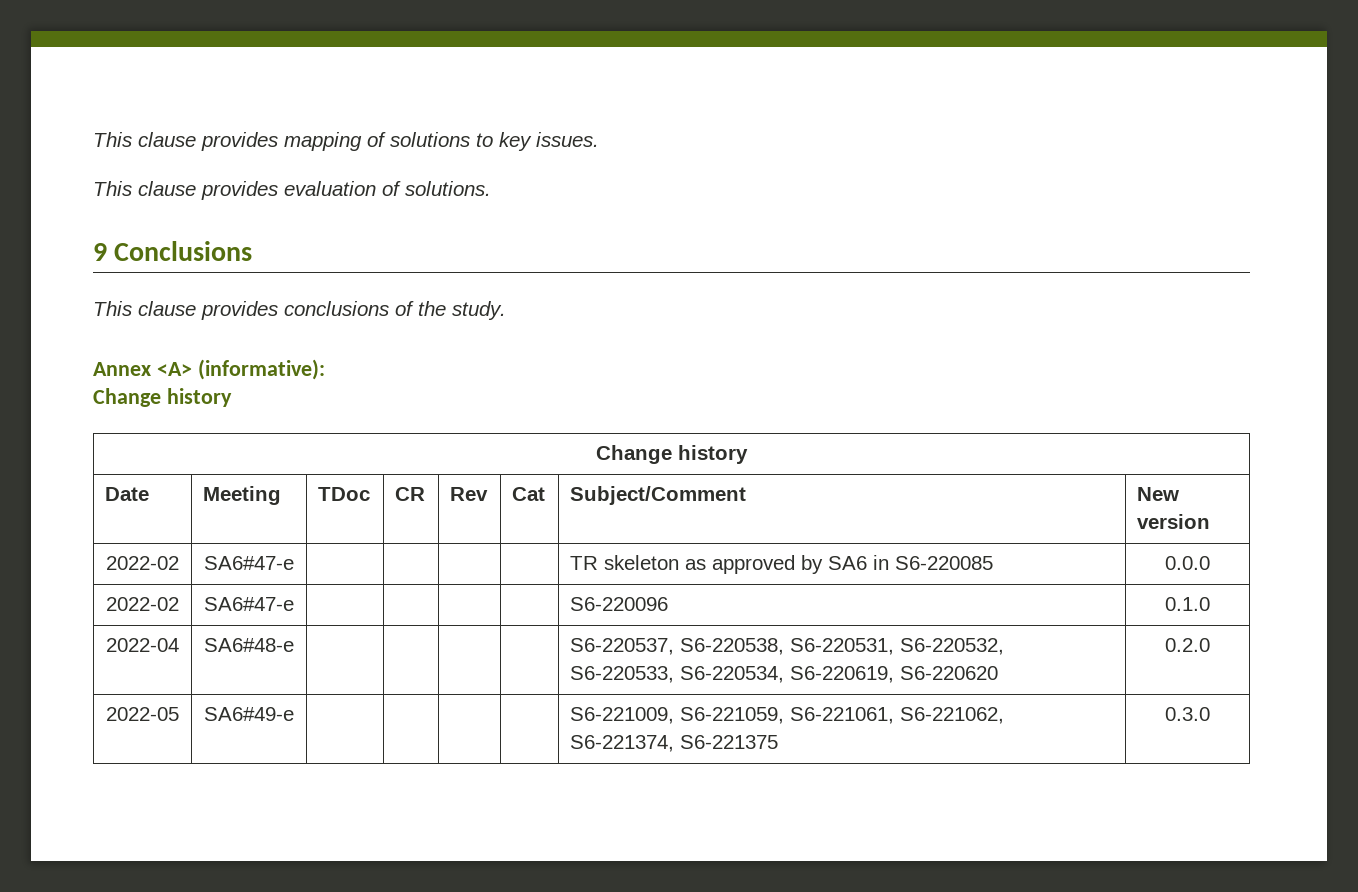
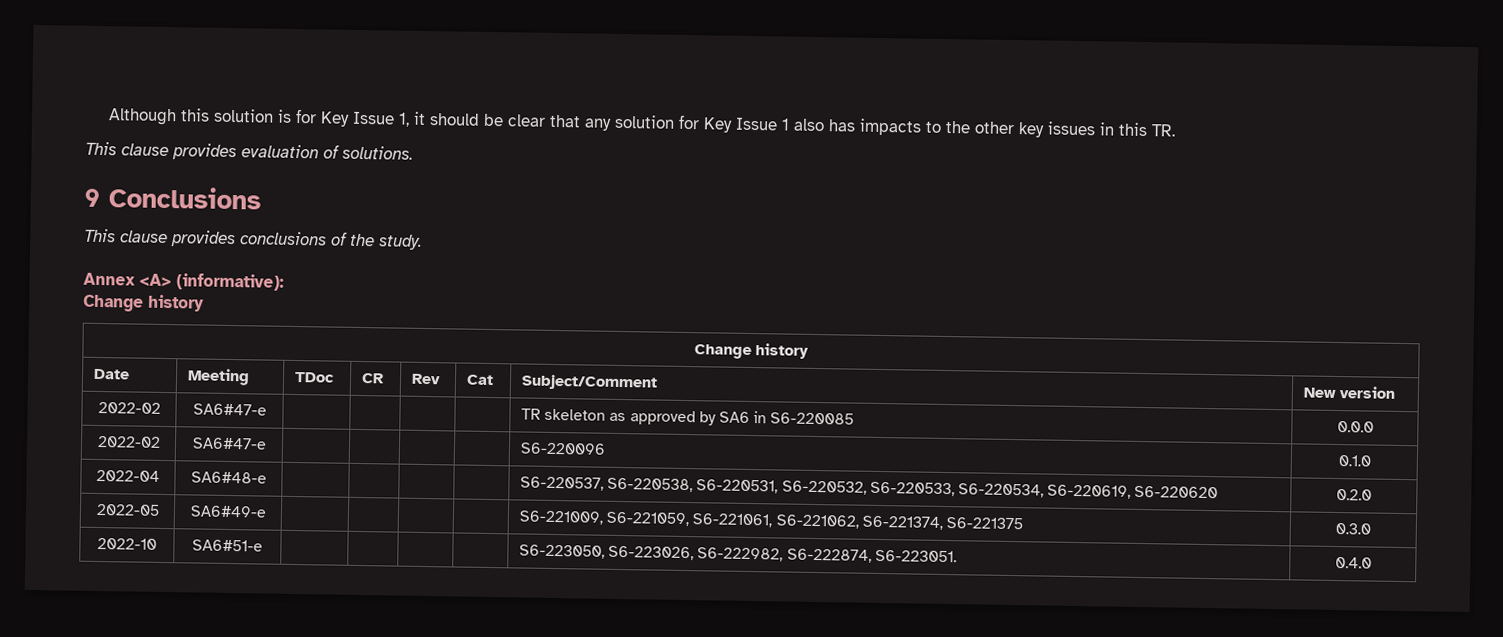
- This clause provides mapping of solutions to key issues.
+ Although this solution is for Key Issue 1, it should be clear that any solution for Key Issue 1 also has impacts to the other key issues in this TR.
+ 2022-10 | SA6#51-e | | | | | S6-223050, S6-223026, S6-222982, S6-222874, S6-223051. | 0.4.0

